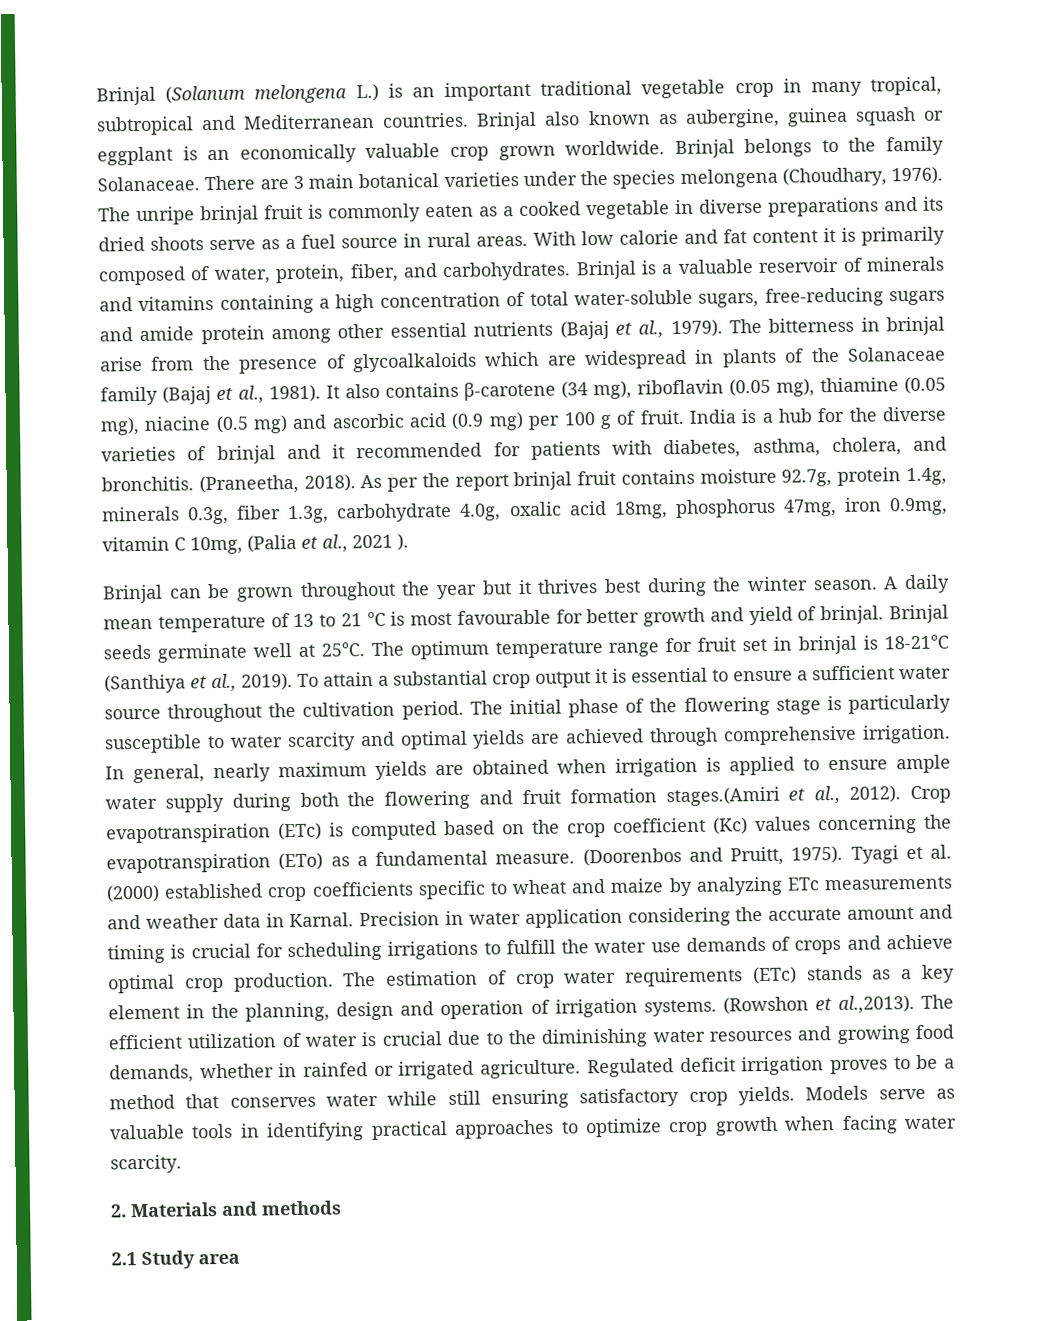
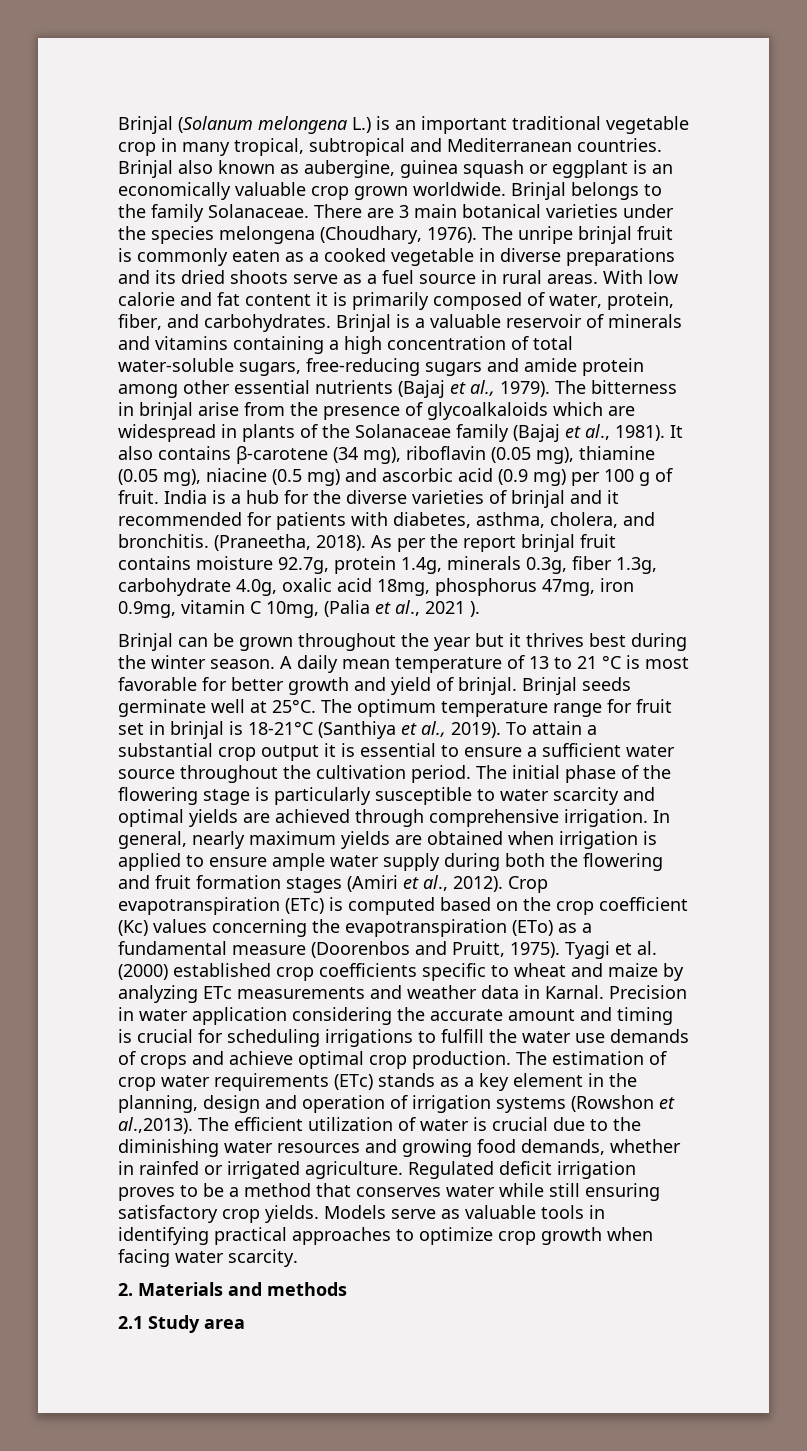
- A daily mean temperature of 13 to 21 °C is most favourable for better growth and yield of brinjal.
+ A daily mean temperature of 13 to 21 °C is most favorable for better growth and yield of brinjal.
- In general, nearly maximum yields are obtained when irrigation is applied to ensure ample water supply during both the flowering and fruit formation stages.(Amiri et al., 2012).
+ In general, nearly maximum yields are obtained when irrigation is applied to ensure ample water supply during both the flowering and fruit formation stages (Amiri et al., 2012).
- Crop evapotranspiration (ETc) is computed based on the crop coefficient (Kc) values concerning the evapotranspiration (ETo) as a fundamental measure. (Doorenbos and Pruitt, 1975).
+ Crop evapotranspiration (ETc) is computed based on the crop coefficient (Kc) values concerning the evapotranspiration (ETo) as a fundamental measure (Doorenbos and Pruitt, 1975).
- The estimation of crop water requirements (ETc) stands as a key element in the planning, design and operation of irrigation systems. (Rowshon et al.,2013). The efficient utilization of water is crucial due to the diminishing water resources and growing food demands, whether in rainfed or irrigated agriculture.
+ The estimation of crop water requirements (ETc) stands as a key element in the planning, design and operation of irrigation systems (Rowshon et al.,2013). The efficient utilization of water is crucial due to the diminishing water resources and growing food demands, whether in rainfed or irrigated agriculture.

